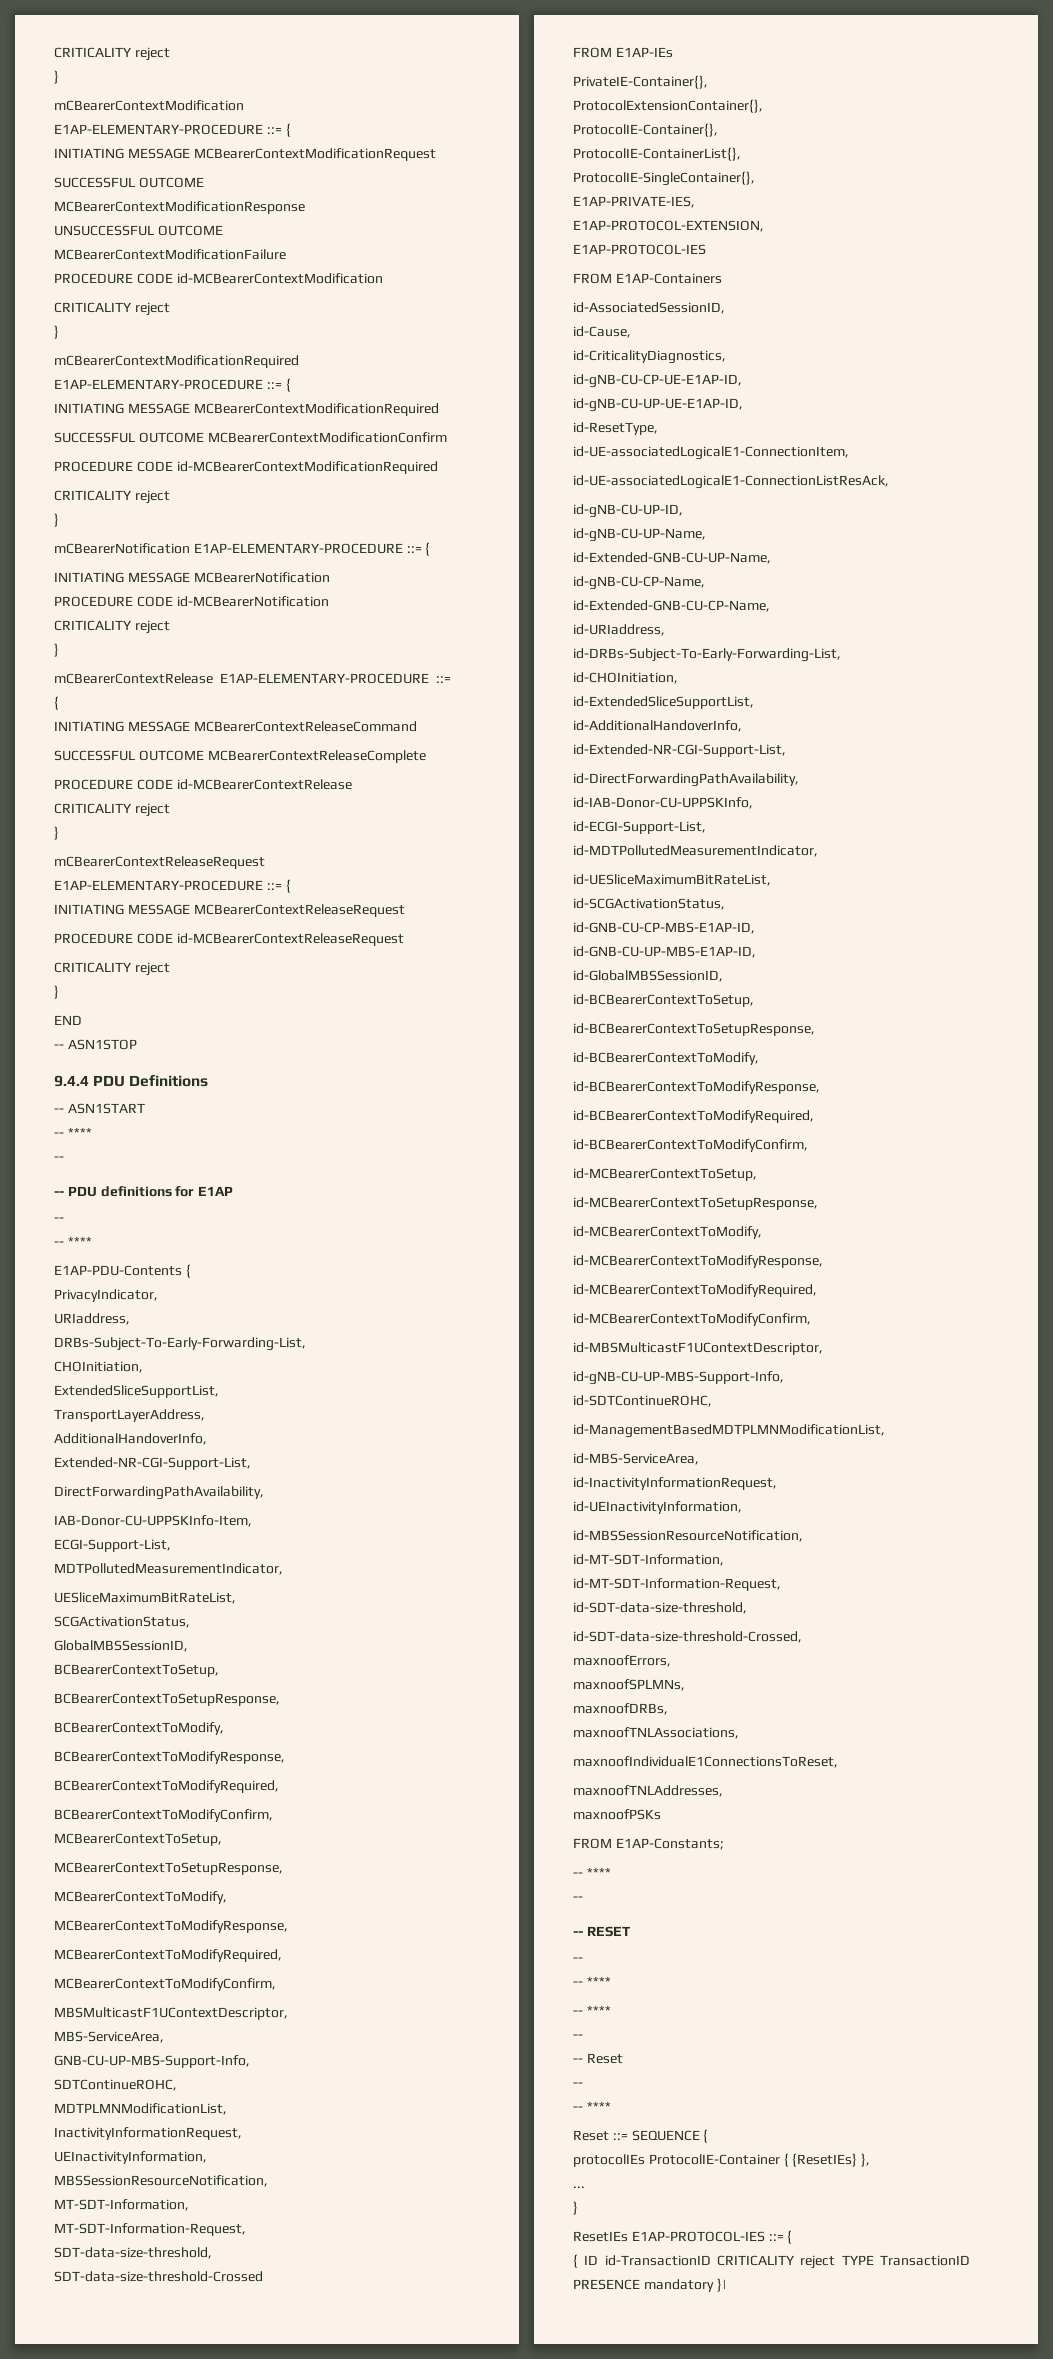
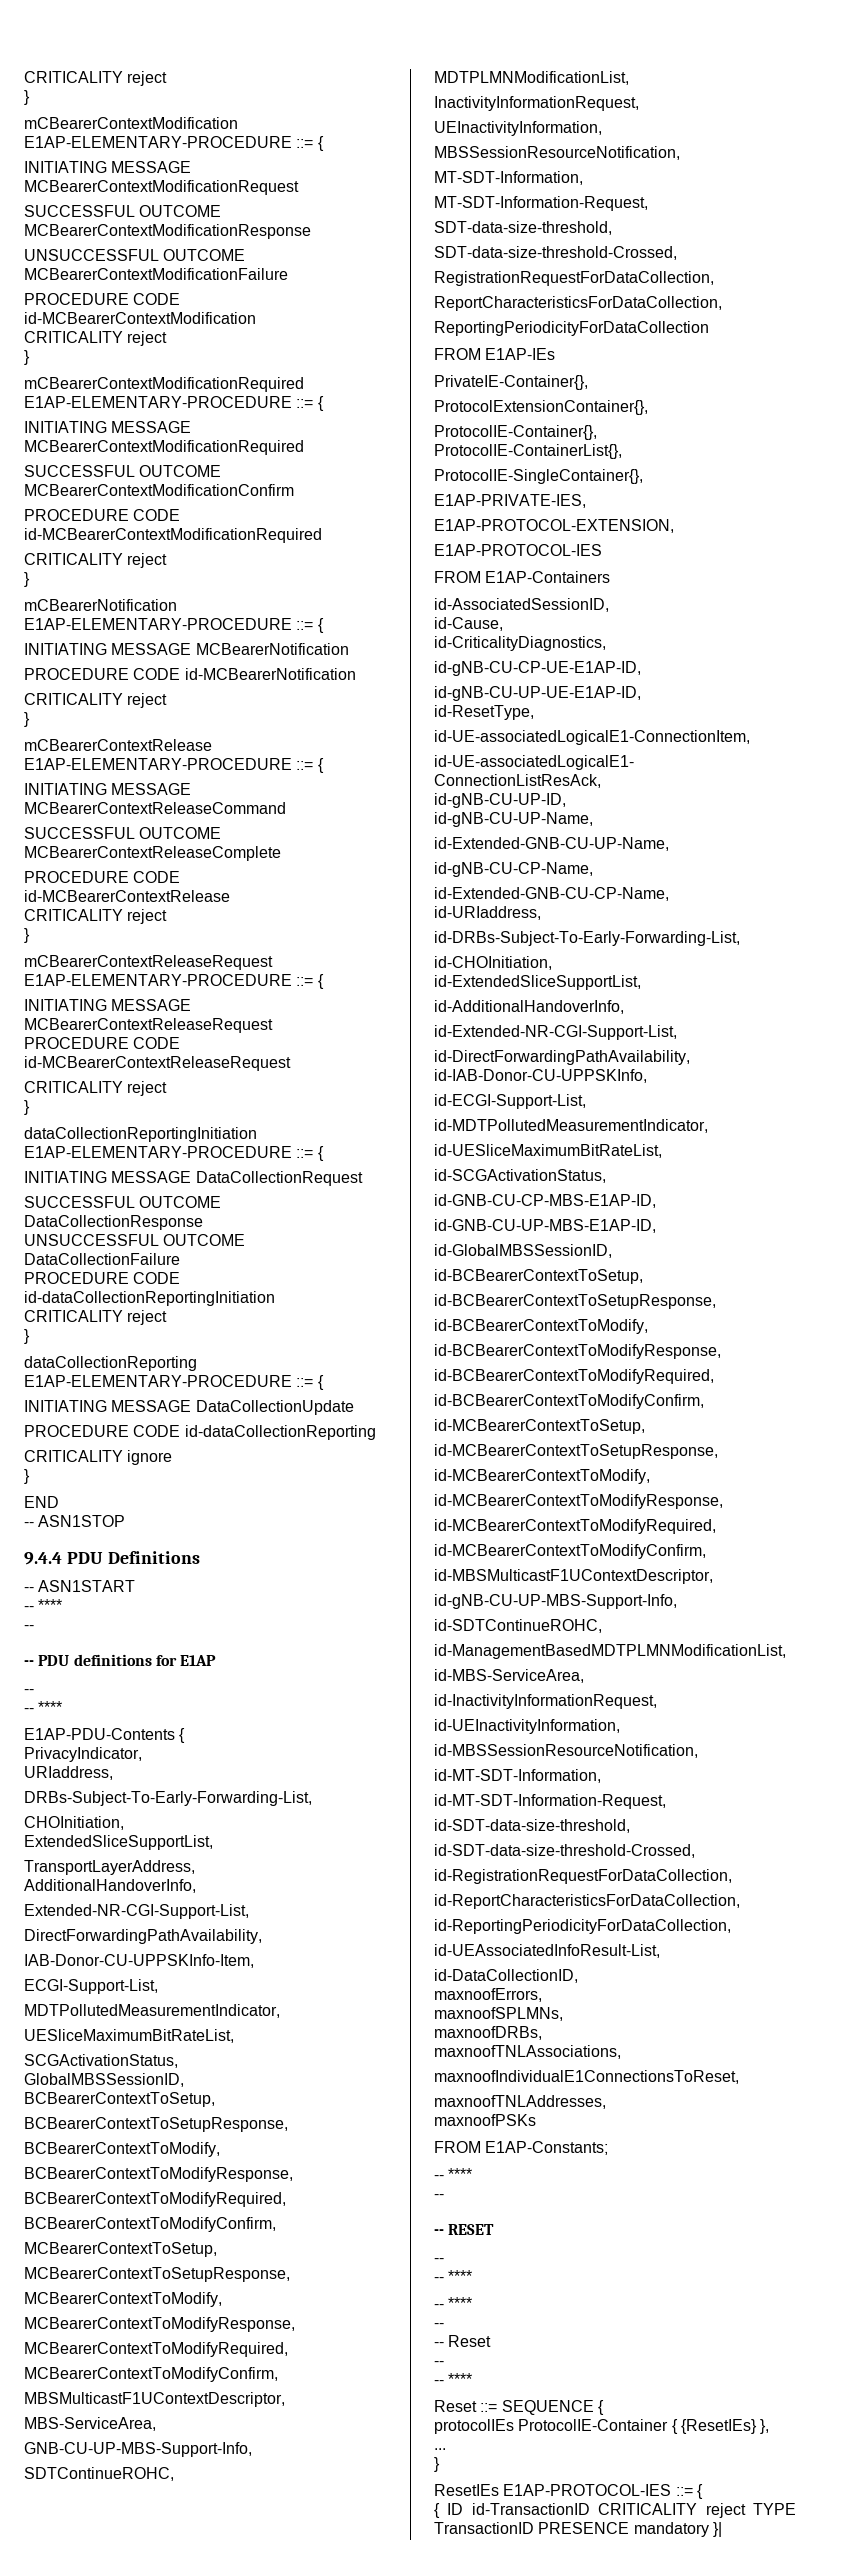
+ dataCollectionReportingInitiation E1AP-ELEMENTARY-PROCEDURE ::= {
+ INITIATING MESSAGE DataCollectionRequest
+ SUCCESSFUL OUTCOME DataCollectionResponse
+ UNSUCCESSFUL OUTCOME DataCollectionFailure
+ PROCEDURE CODE id-dataCollectionReportingInitiation
+ CRITICALITY reject
+ }
+ dataCollectionReporting E1AP-ELEMENTARY-PROCEDURE ::= {
+ INITIATING MESSAGE DataCollectionUpdate
+ PROCEDURE CODE id-dataCollectionReporting
+ CRITICALITY ignore
+ }
- SDT-data-size-threshold-Crossed
+ SDT-data-size-threshold-Crossed,
+ RegistrationRequestForDataCollection,
+ ReportCharacteristicsForDataCollection,
+ ReportingPeriodicityForDataCollection
+ id-RegistrationRequestForDataCollection,
+ id-ReportCharacteristicsForDataCollection,
+ id-ReportingPeriodicityForDataCollection,
+ id-UEAssociatedInfoResult-List,
+ id-DataCollectionID,

